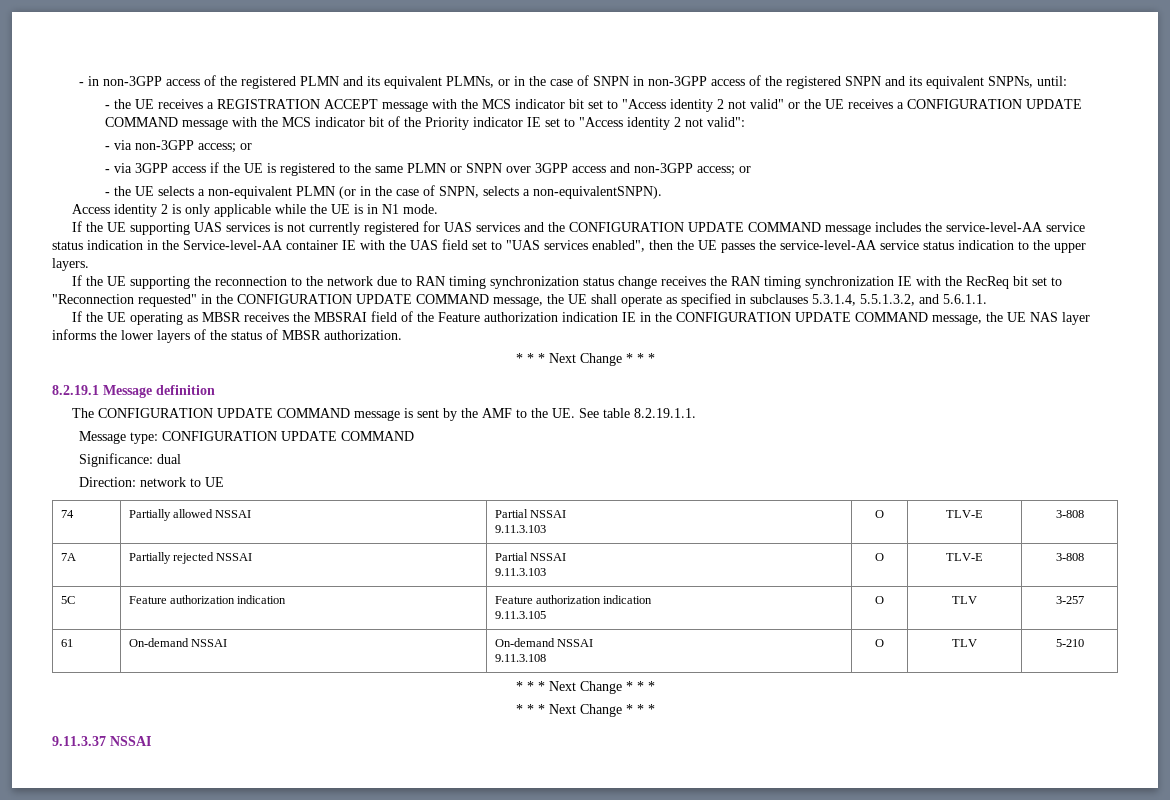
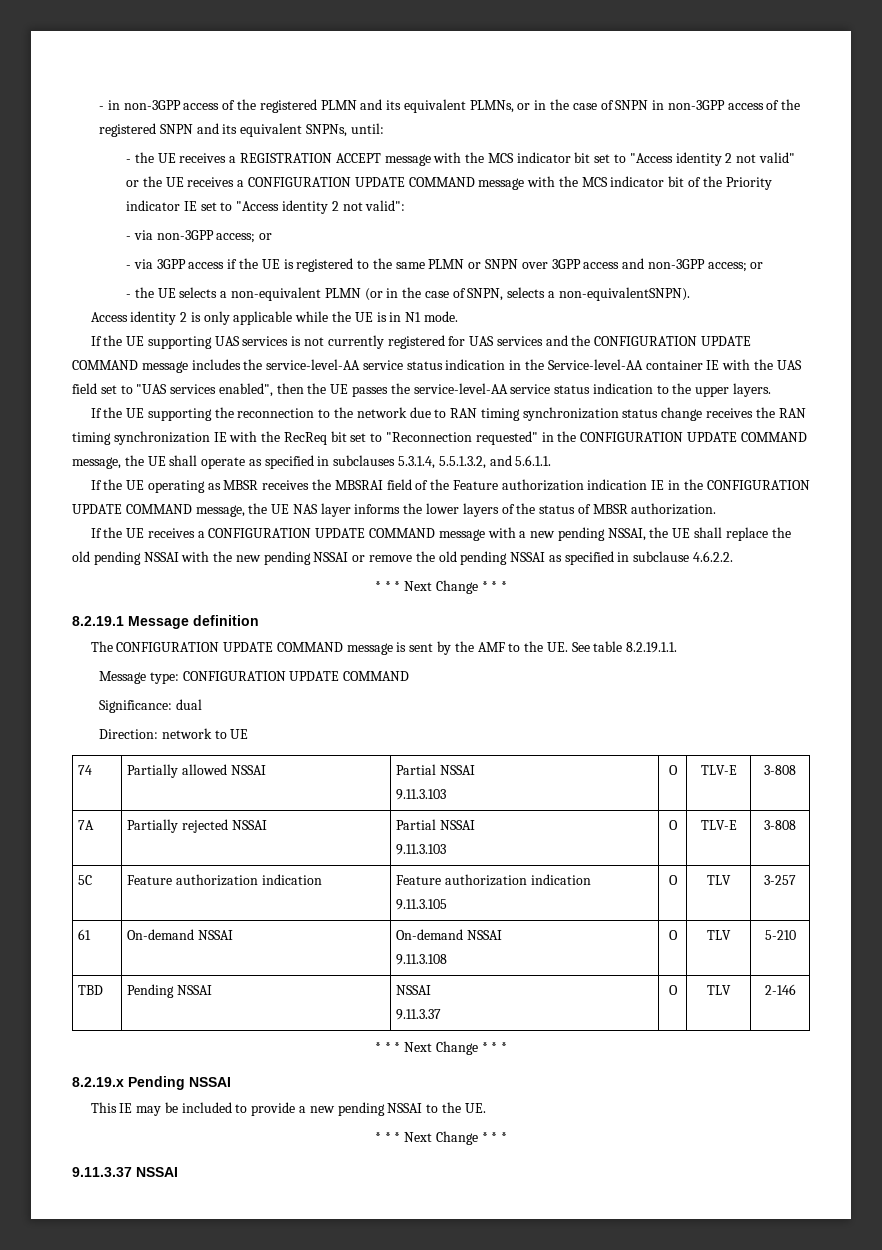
+ If the UE receives a CONFIGURATION UPDATE COMMAND message with a new pending NSSAI, the UE shall replace the old pending NSSAI with the new pending NSSAI or remove the old pending NSSAI as specified in subclause 4.6.2.2.
  61 | On-demand NSSAI | On-demand NSSAI
  9.11.3.108 | O | TLV | 5-210
+ TBD | Pending NSSAI | NSSAI
+ 9.11.3.37 | O | TLV | 2-146
  * * * Next Change * * *
+ 8.2.19.x Pending NSSAI
+ This IE may be included to provide a new pending NSSAI to the UE.

